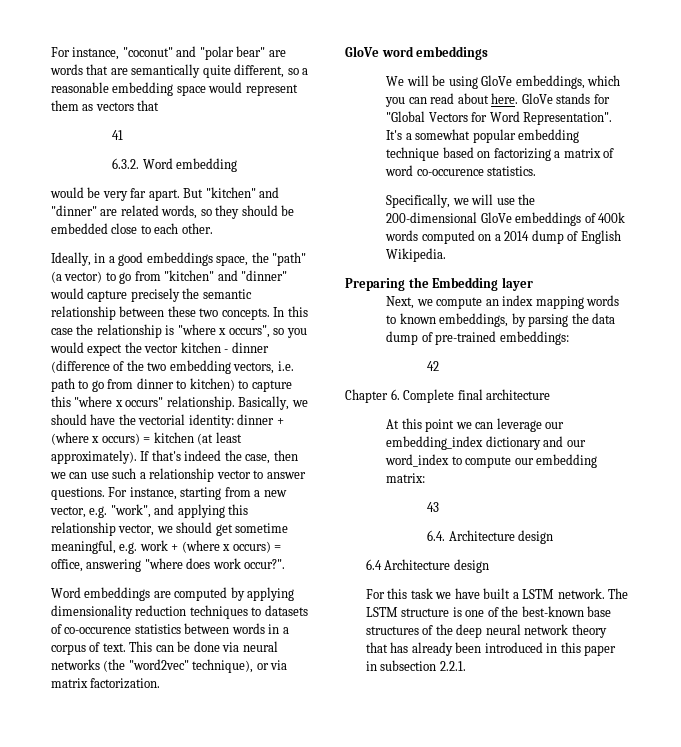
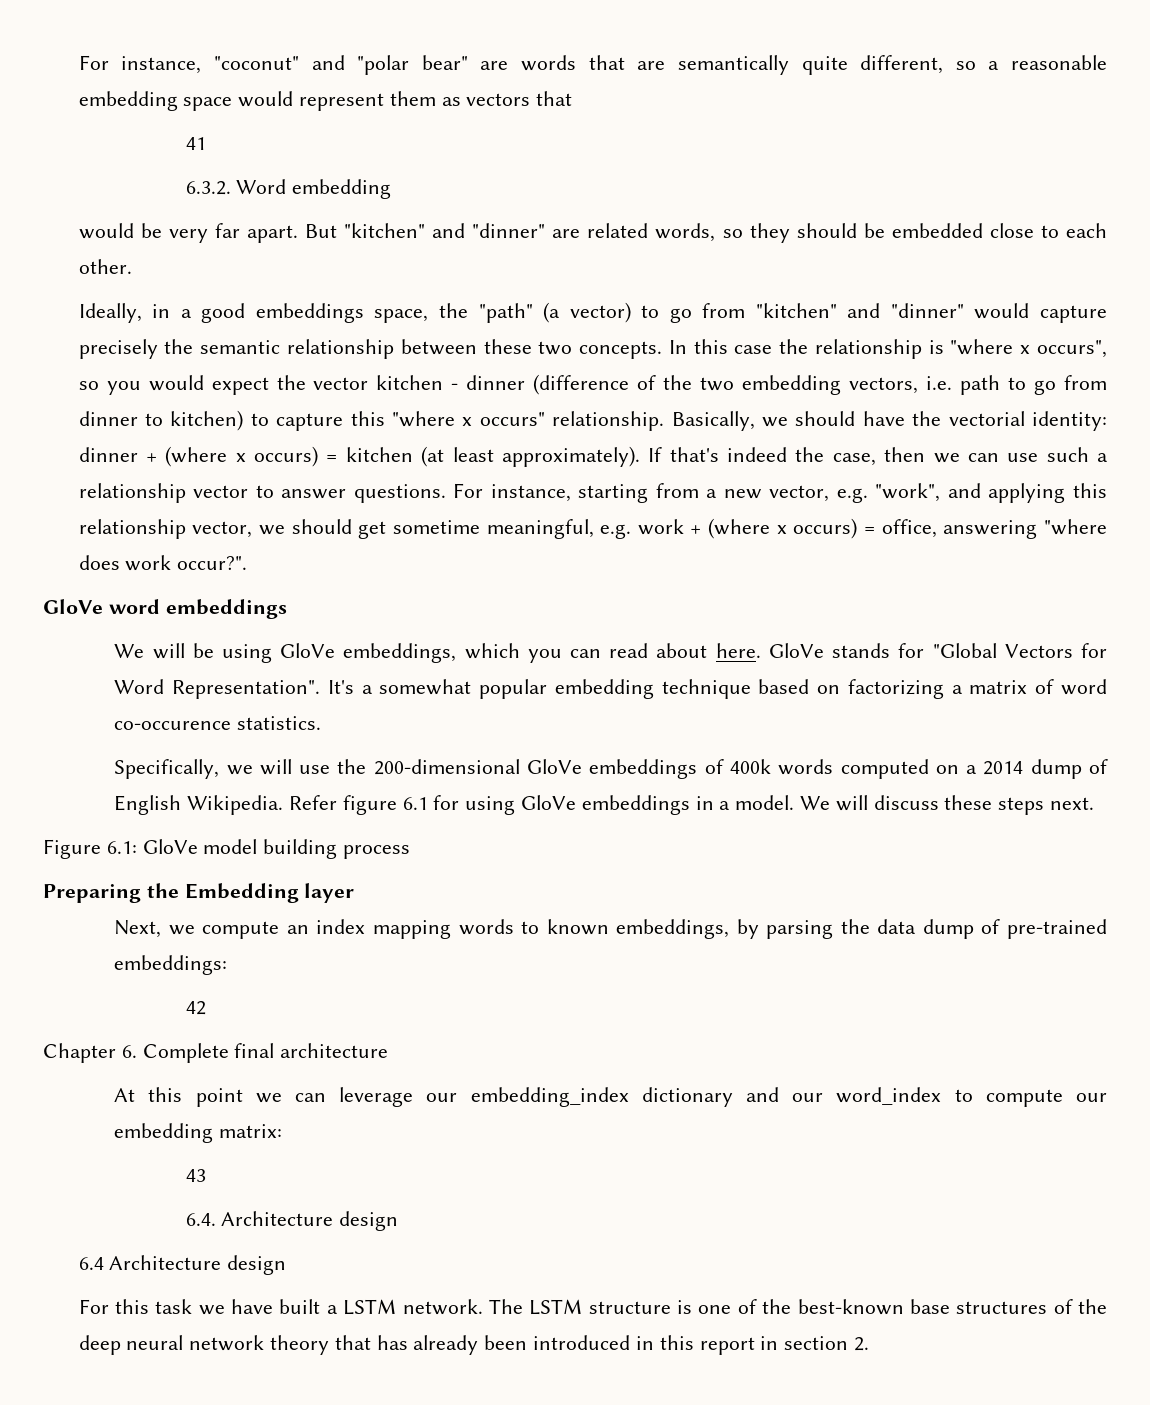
- Word embeddings are computed by applying dimensionality reduction techniques to datasets of co-occurence statistics between words in a corpus of text. This can be done via neural networks (the "word2vec" technique), or via matrix factorization.
+ Refer figure 6.1 for using GloVe embeddings in a model. We will discuss these steps next.
+ Figure 6.1: GloVe model building process
- The LSTM structure is one of the best-known base structures of the deep neural network theory that has already been introduced in this paper in subsection 2.2.1.
+ The LSTM structure is one of the best-known base structures of the deep neural network theory that has already been introduced in this report in section 2.

